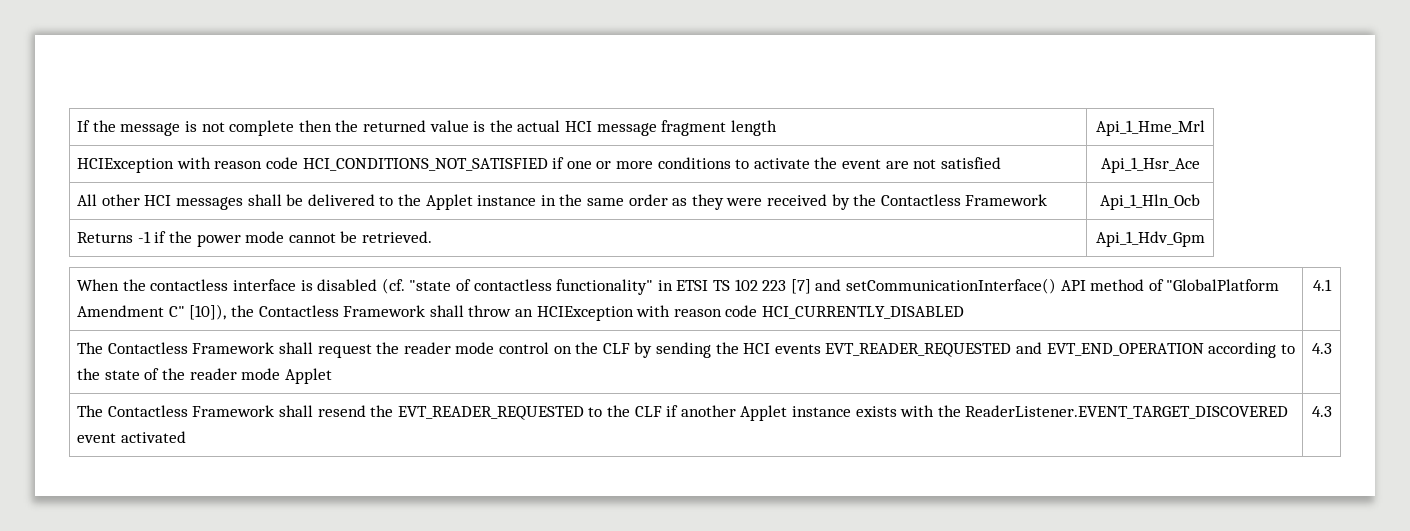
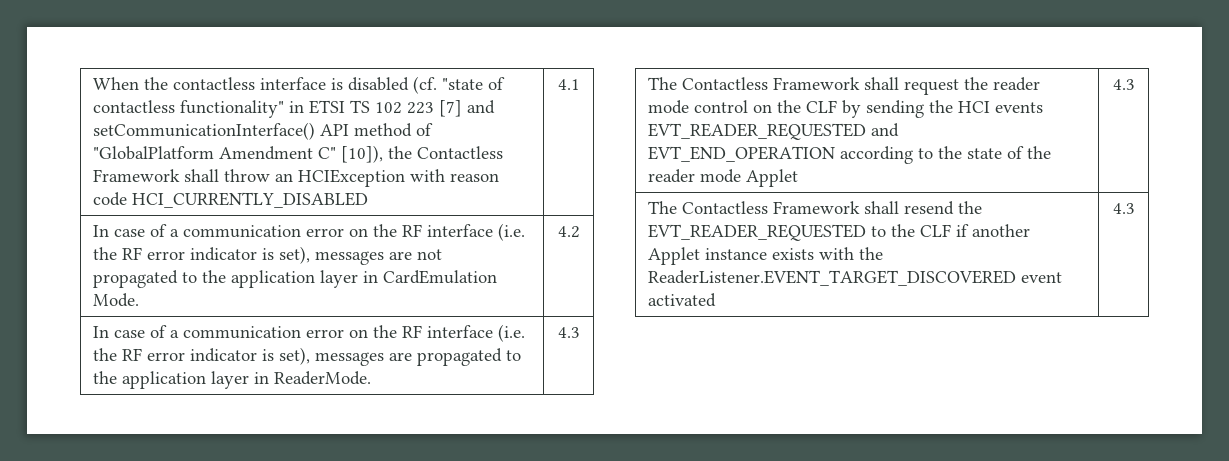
- If the message is not complete then the returned value is the actual HCI message fragment length | Api_1_Hme_Mrl
- HCIException with reason code HCI_CONDITIONS_NOT_SATISFIED if one or more conditions to activate the event are not satisfied | Api_1_Hsr_Ace
- All other HCI messages shall be delivered to the Applet instance in the same order as they were received by the Contactless Framework | Api_1_Hln_Ocb
- Returns -1 if the power mode cannot be retrieved. | Api_1_Hdv_Gpm
+ In case of a communication error on the RF interface (i.e. the RF error indicator is set), messages are not propagated to the application layer in CardEmulation Mode. | 4.2
+ In case of a communication error on the RF interface (i.e. the RF error indicator is set), messages are propagated to the application layer in ReaderMode. | 4.3

